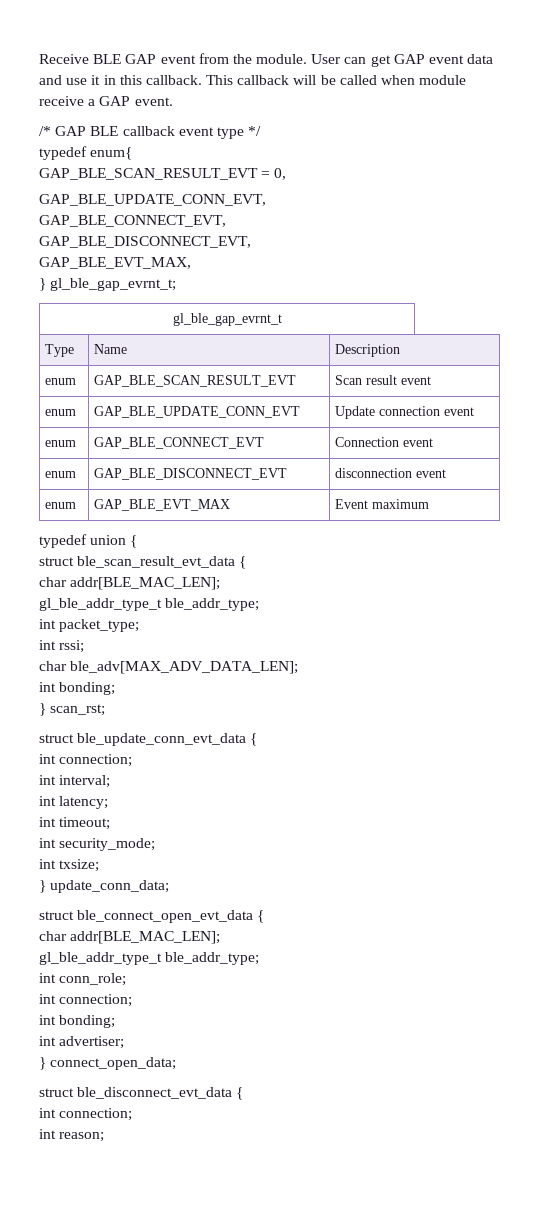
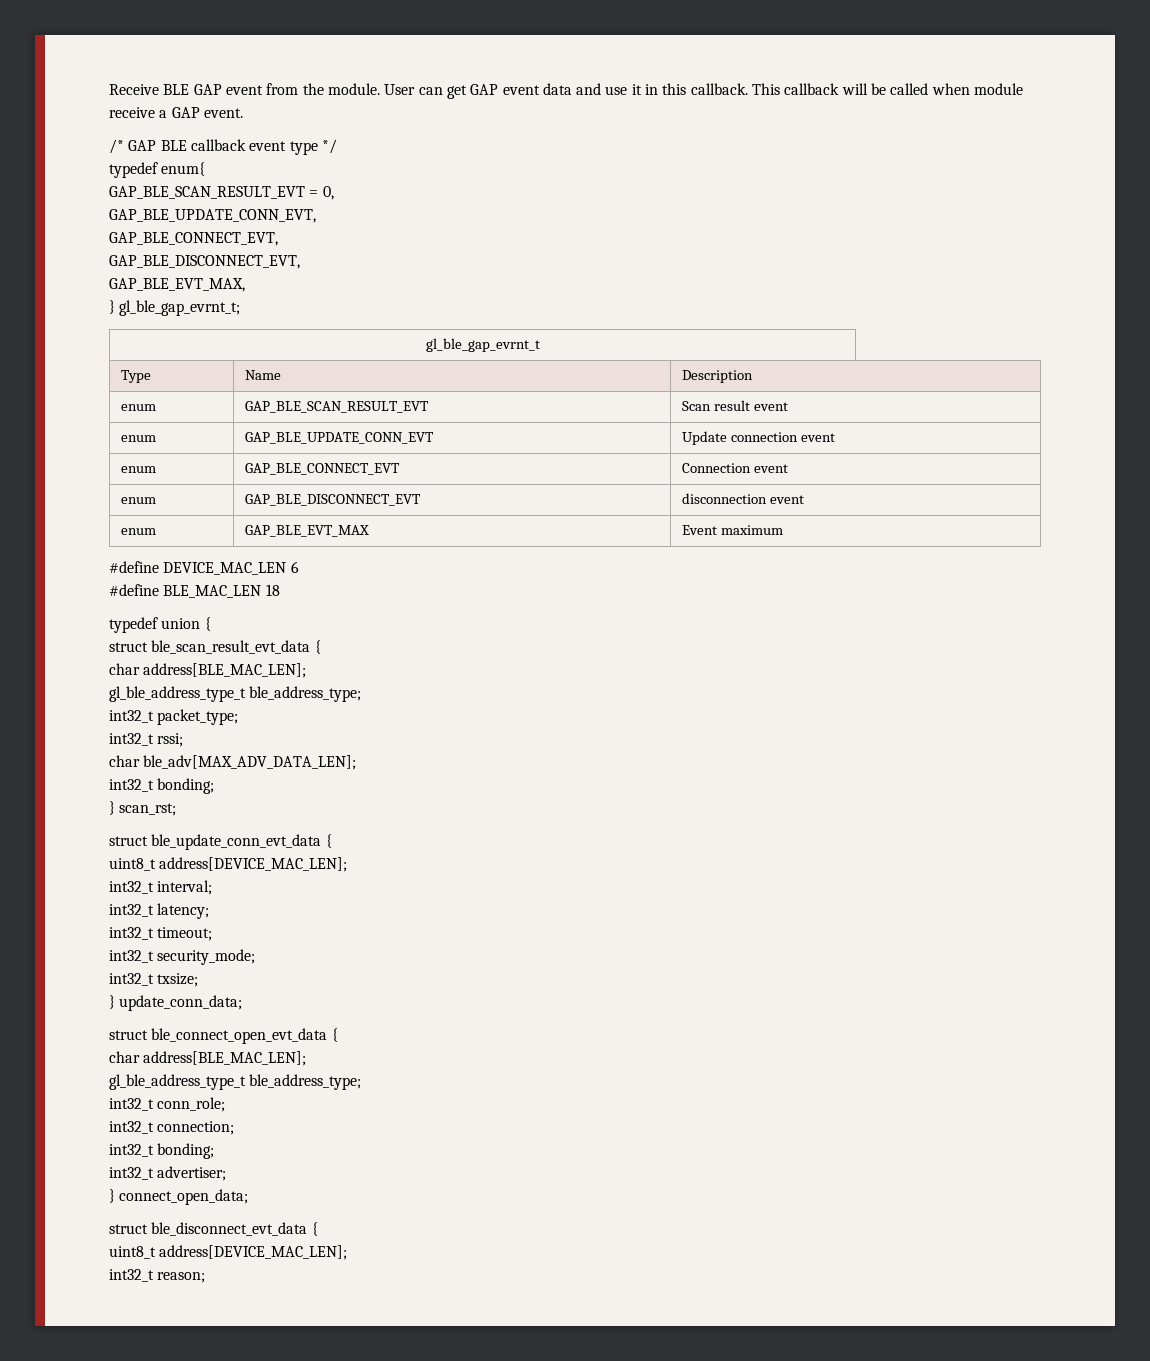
+ #define DEVICE_MAC_LEN 6
+ #define BLE_MAC_LEN 18
  struct ble_scan_result_evt_data {
- char addr[BLE_MAC_LEN];
- gl_ble_addr_type_t ble_addr_type;
- int packet_type;
+ char address[BLE_MAC_LEN];
+ gl_ble_address_type_t ble_address_type;
+ int32_t packet_type;
- int rssi;
+ int32_t rssi;
  char ble_adv[MAX_ADV_DATA_LEN];
- int bonding;
+ int32_t bonding;
  struct ble_update_conn_evt_data {
- int connection;
- int interval;
+ uint8_t address[DEVICE_MAC_LEN];
+ int32_t interval;
- int latency;
+ int32_t latency;
- int timeout;
+ int32_t timeout;
- int security_mode;
+ int32_t security_mode;
- int txsize;
+ int32_t txsize;
  struct ble_connect_open_evt_data {
- char addr[BLE_MAC_LEN];
- gl_ble_addr_type_t ble_addr_type;
- int conn_role;
- int connection;
- int bonding;
- int advertiser;
+ char address[BLE_MAC_LEN];
+ gl_ble_address_type_t ble_address_type;
+ int32_t conn_role;
+ int32_t connection;
+ int32_t bonding;
+ int32_t advertiser;
  struct ble_disconnect_evt_data {
- int connection;
- int reason;
+ uint8_t address[DEVICE_MAC_LEN];
+ int32_t reason;

